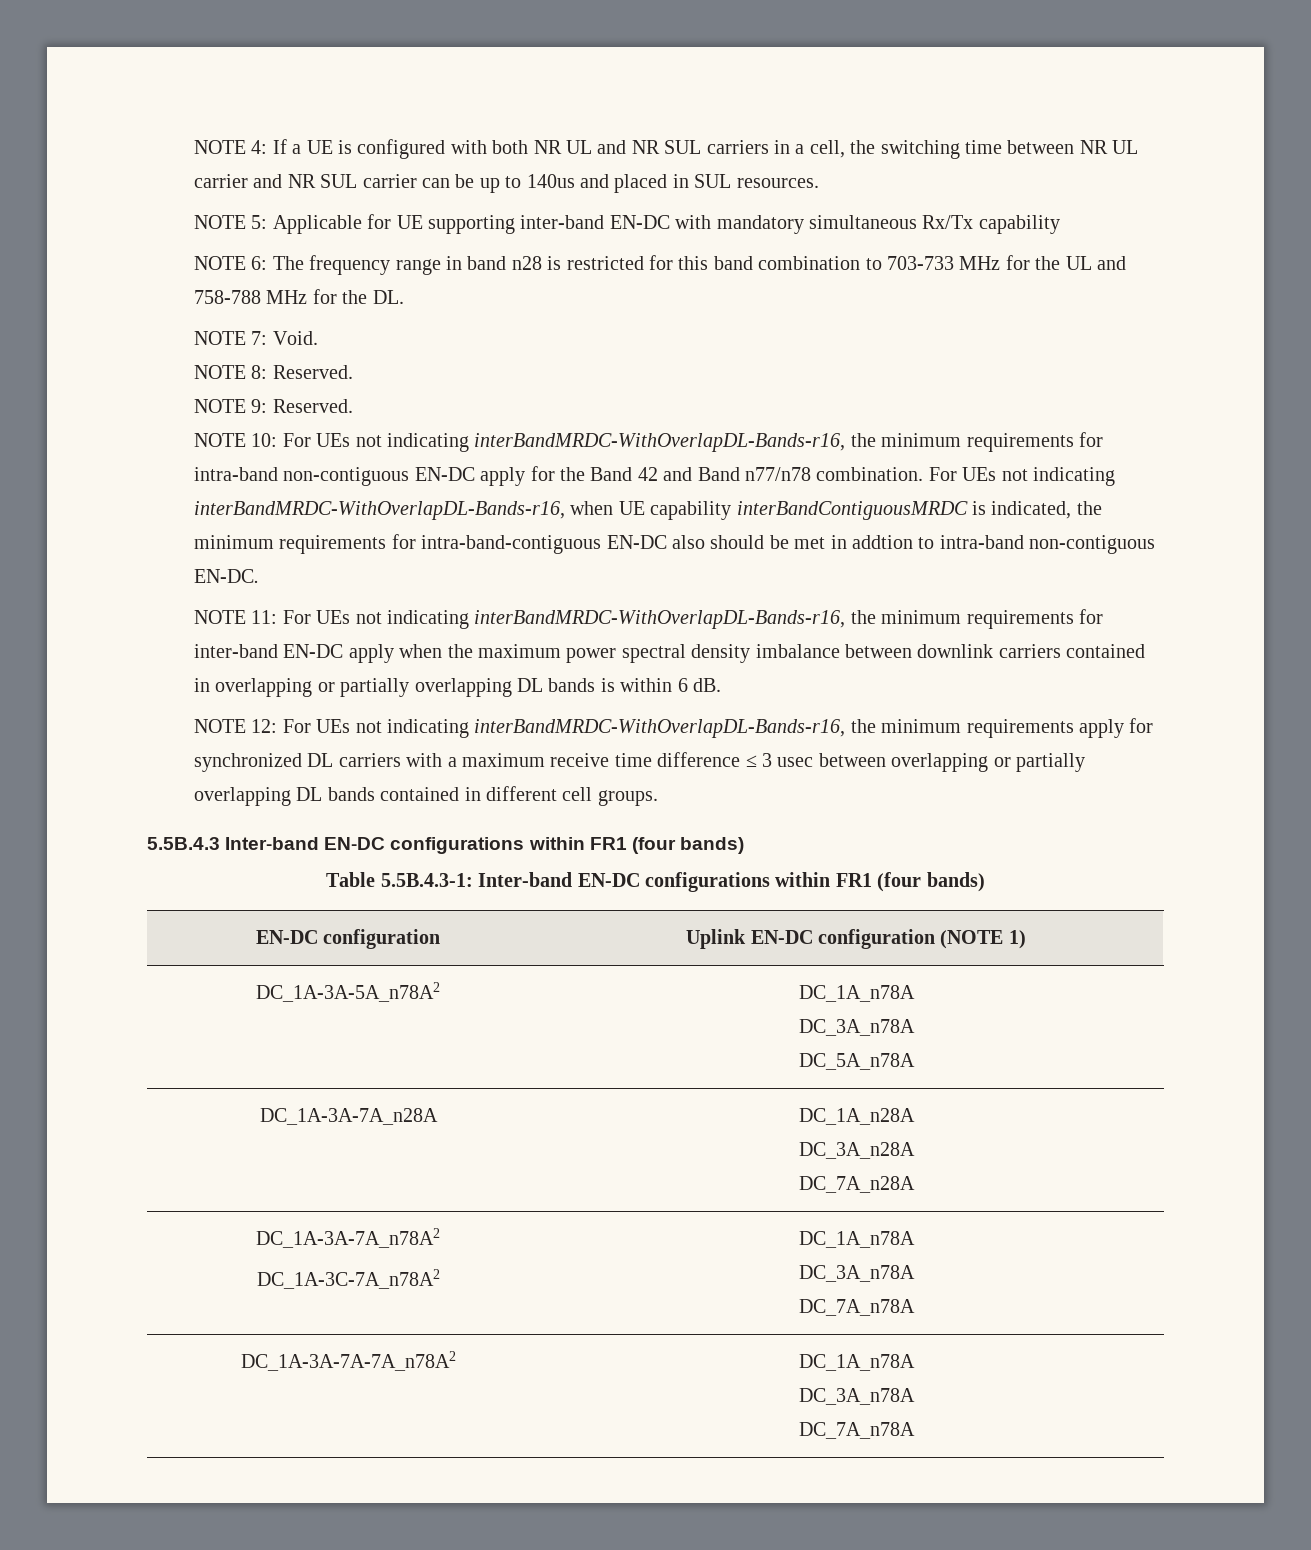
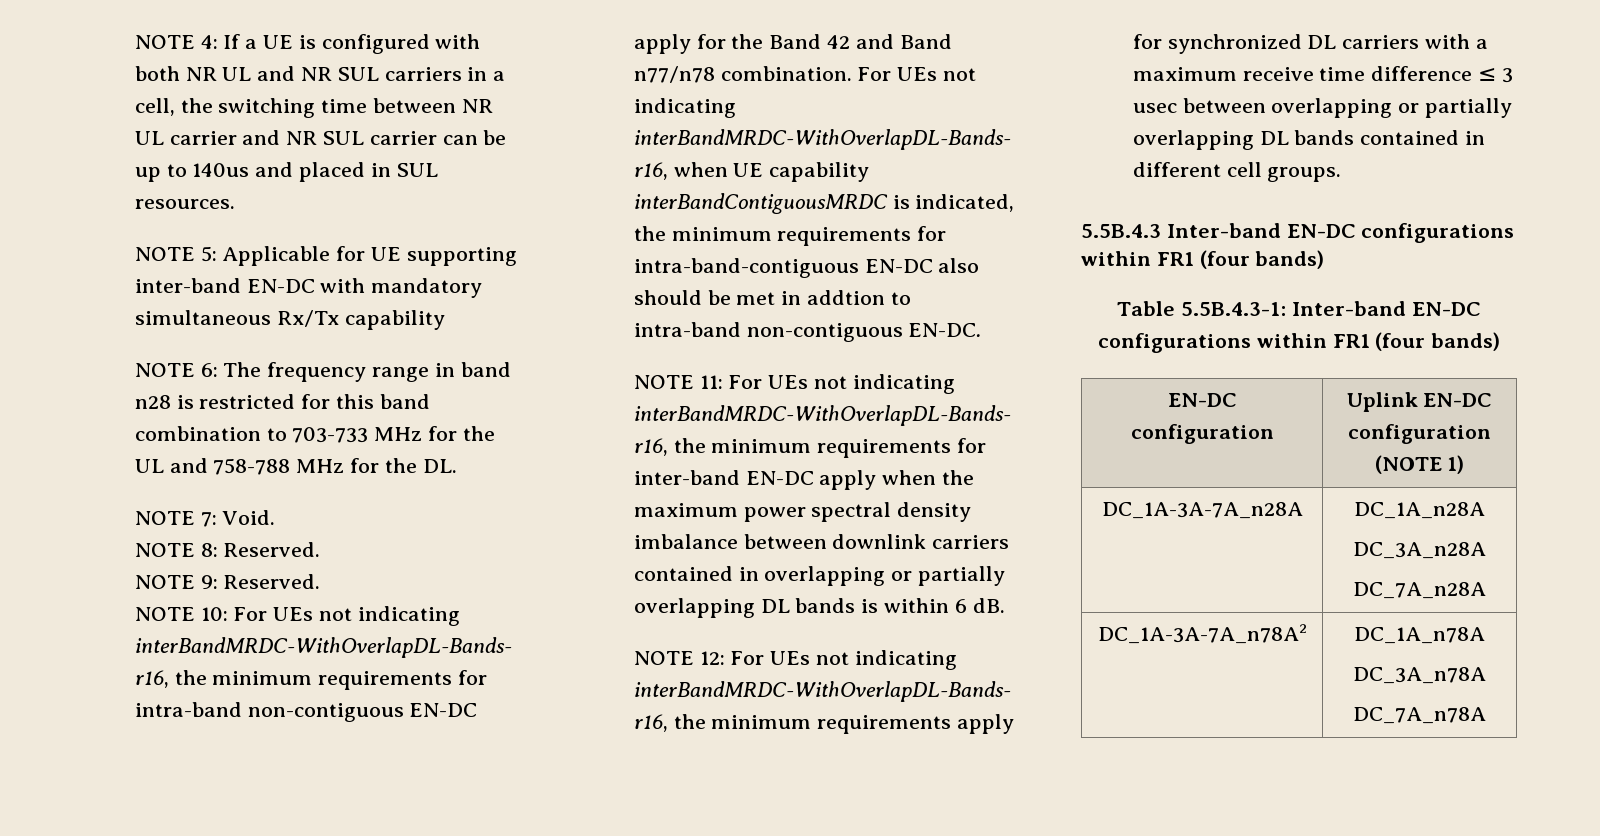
- DC_1A-3A-5A_n78A2 | DC_1A_n78A
- DC_3A_n78A
- DC_5A_n78A
- DC_1A-3A-7A_n78A2
- DC_1A-3C-7A_n78A2 | DC_1A_n78A
- DC_3A_n78A
- DC_7A_n78A
- DC_1A-3A-7A-7A_n78A2 | DC_1A_n78A
+ DC_1A-3A-7A_n78A2 | DC_1A_n78A

